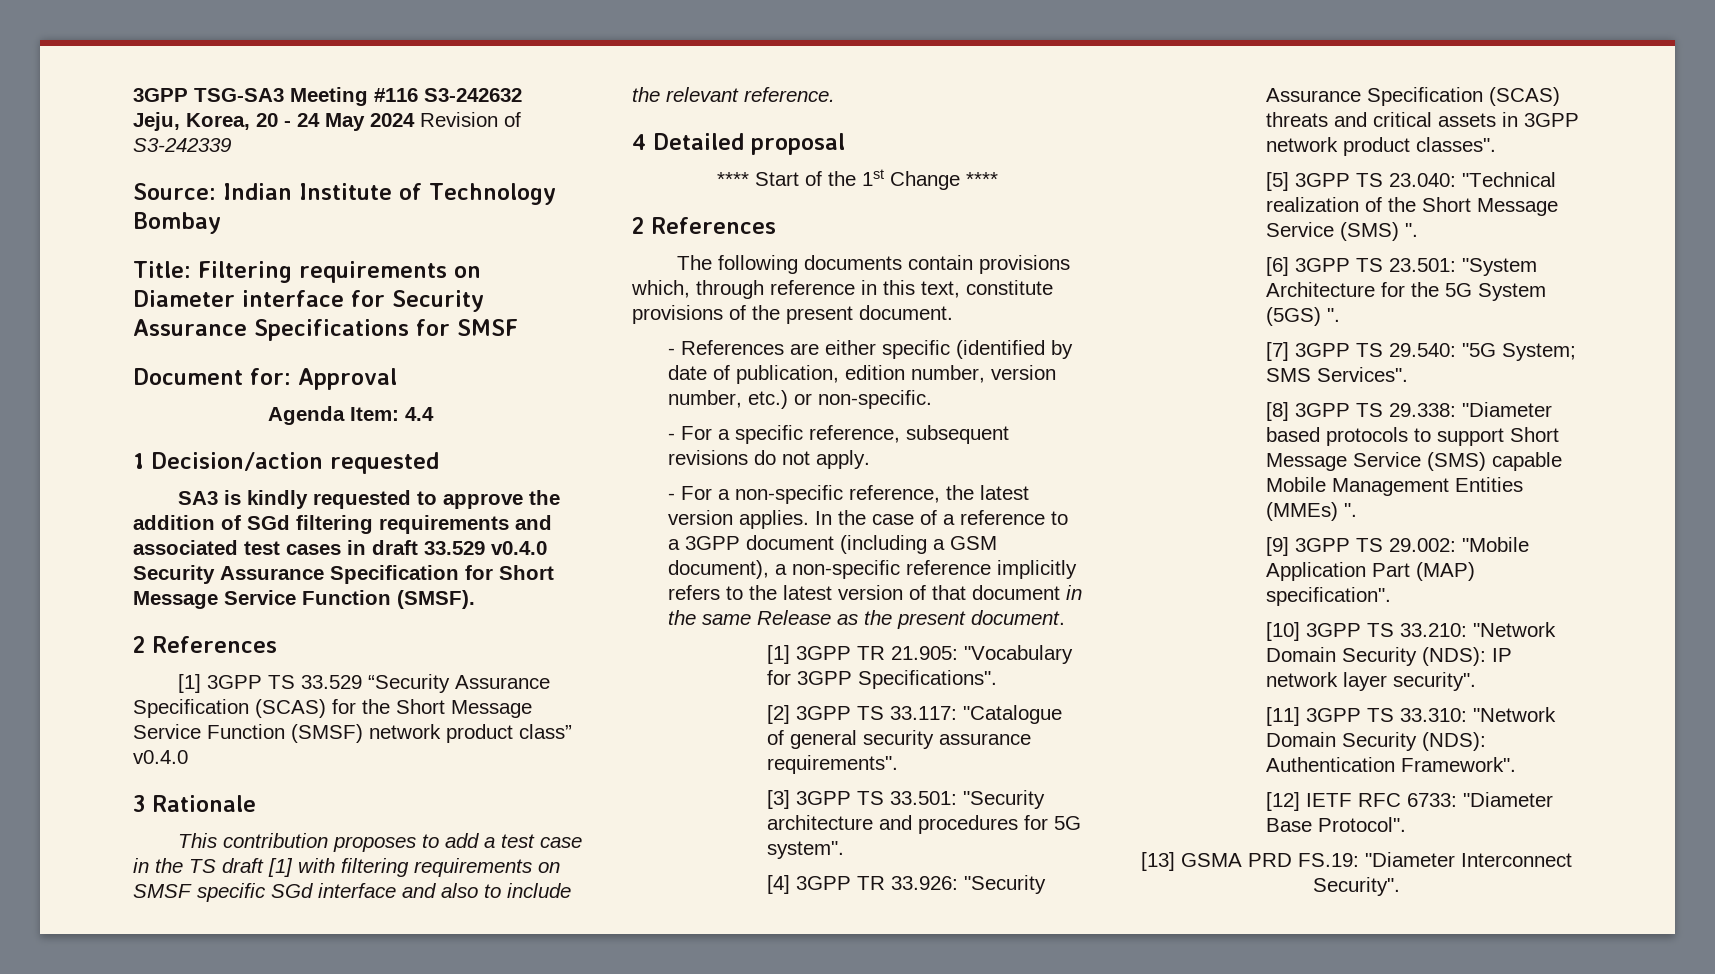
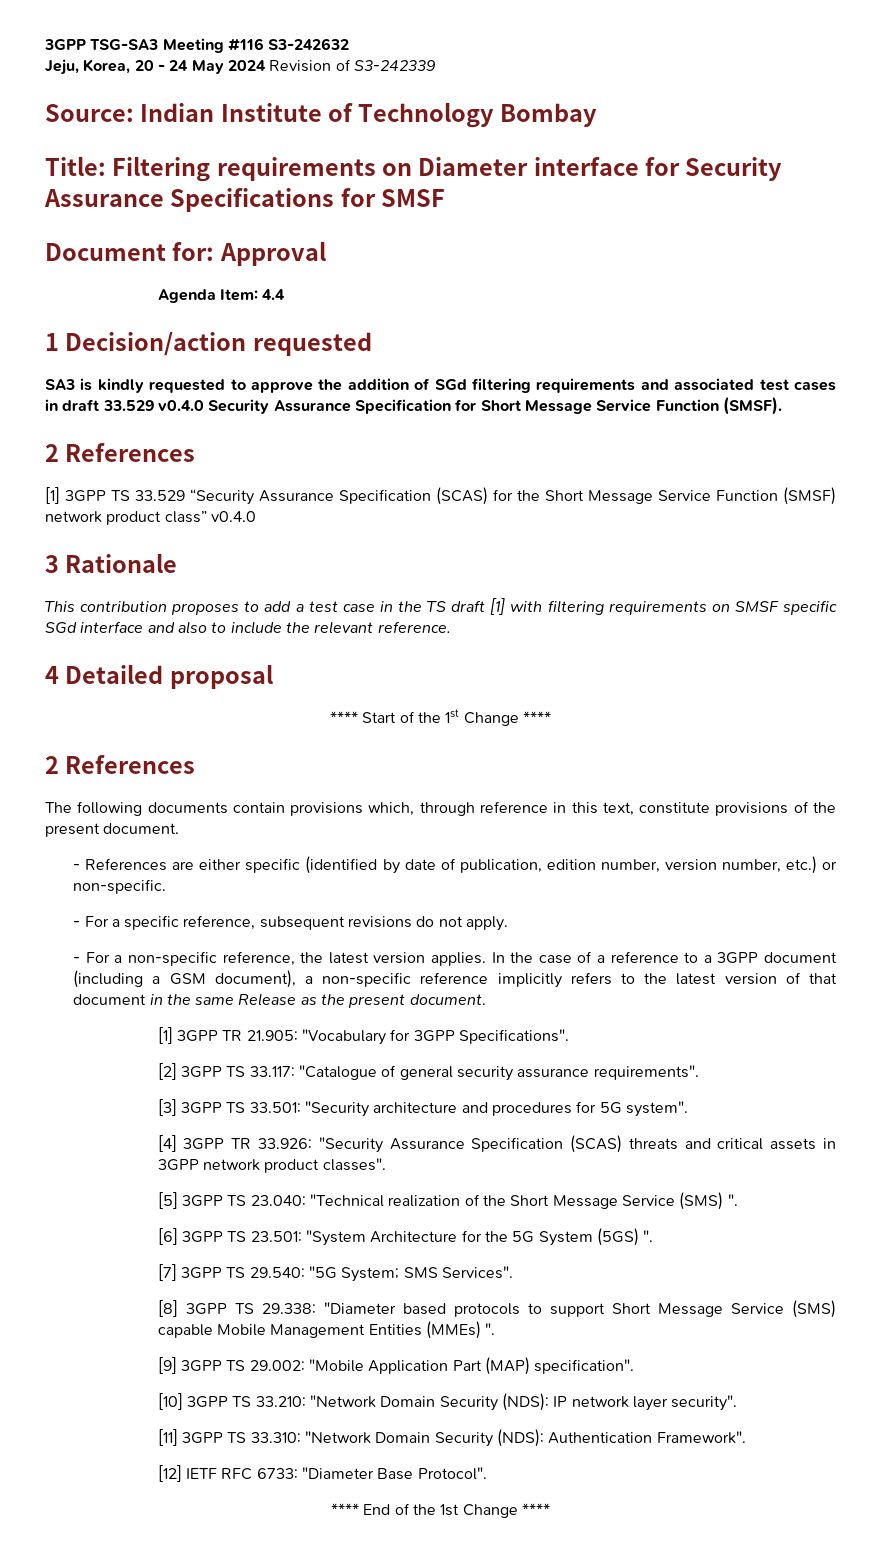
- [13] GSMA PRD FS.19: "Diameter Interconnect Security".
+ **** End of the 1st Change ****

